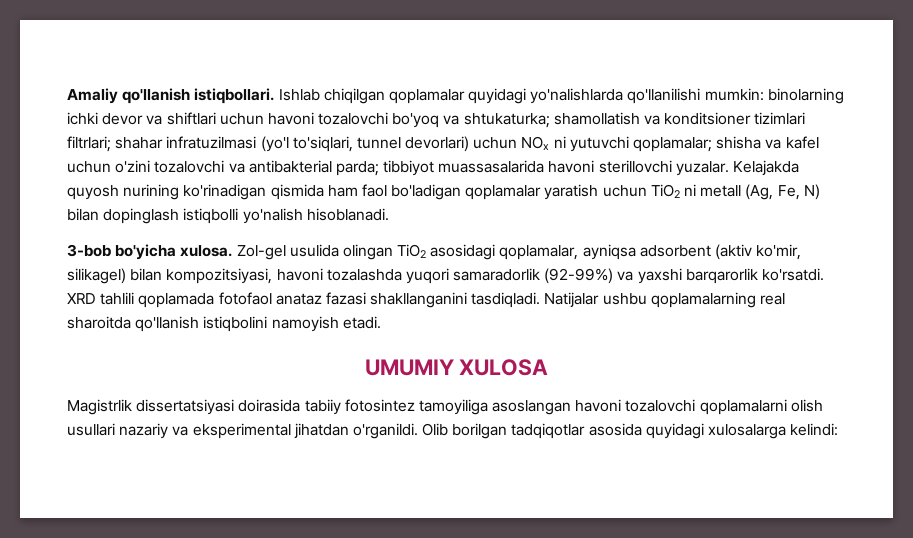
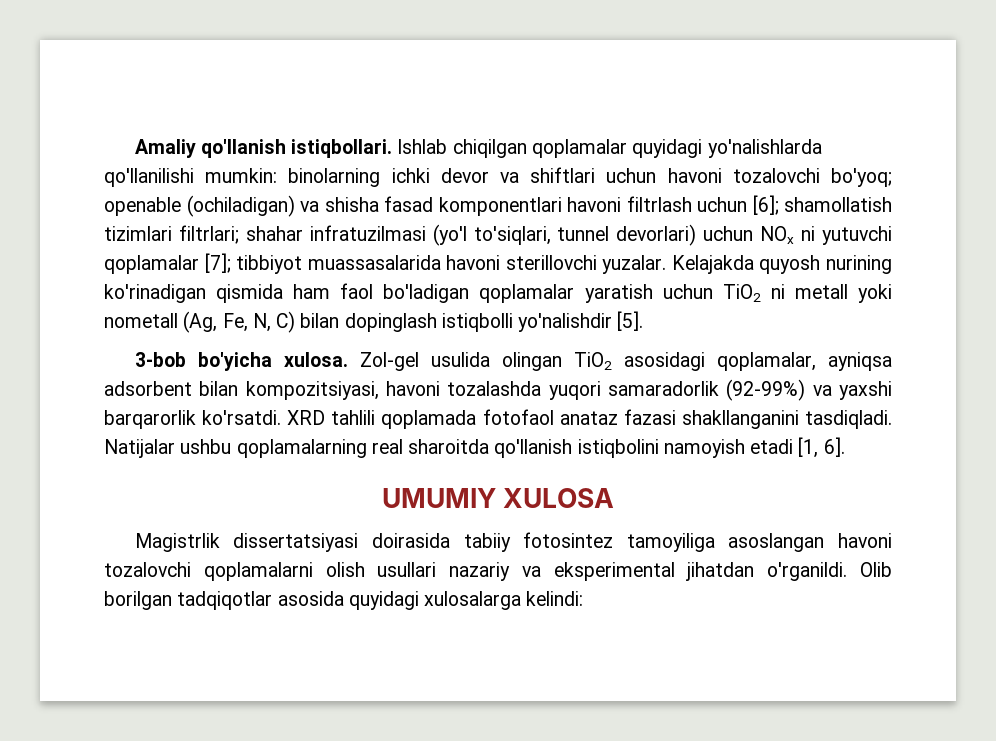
- Ishlab chiqilgan qoplamalar quyidagi yo'nalishlarda qo'llanilishi mumkin: binolarning ichki devor va shiftlari uchun havoni tozalovchi bo'yoq va shtukaturka; shamollatish va konditsioner tizimlari filtrlari; shahar infratuzilmasi (yo'l to'siqlari, tunnel devorlari) uchun NOx ni yutuvchi qoplamalar; shisha va kafel uchun o'zini tozalovchi va antibakterial parda; tibbiyot muassasalarida havoni sterillovchi yuzalar.
+ Ishlab chiqilgan qoplamalar quyidagi yo'nalishlarda qo'llanilishi mumkin: binolarning ichki devor va shiftlari uchun havoni tozalovchi bo'yoq; openable (ochiladigan) va shisha fasad komponentlari havoni filtrlash uchun [6]; shamollatish tizimlari filtrlari; shahar infratuzilmasi (yo'l to'siqlari, tunnel devorlari) uchun NOx ni yutuvchi qoplamalar [7]; tibbiyot muassasalarida havoni sterillovchi yuzalar.
- Kelajakda quyosh nurining ko'rinadigan qismida ham faol bo'ladigan qoplamalar yaratish uchun TiO2 ni metall (Ag, Fe, N) bilan dopinglash istiqbolli yo'nalish hisoblanadi.
+ Kelajakda quyosh nurining ko'rinadigan qismida ham faol bo'ladigan qoplamalar yaratish uchun TiO2 ni metall yoki nometall (Ag, Fe, N, C) bilan dopinglash istiqbolli yo'nalishdir [5].
- Zol-gel usulida olingan TiO2 asosidagi qoplamalar, ayniqsa adsorbent (aktiv ko'mir, silikagel) bilan kompozitsiyasi, havoni tozalashda yuqori samaradorlik (92-99%) va yaxshi barqarorlik ko'rsatdi.
+ Zol-gel usulida olingan TiO2 asosidagi qoplamalar, ayniqsa adsorbent bilan kompozitsiyasi, havoni tozalashda yuqori samaradorlik (92-99%) va yaxshi barqarorlik ko'rsatdi.
- Natijalar ushbu qoplamalarning real sharoitda qo'llanish istiqbolini namoyish etadi.
+ Natijalar ushbu qoplamalarning real sharoitda qo'llanish istiqbolini namoyish etadi [1, 6].

